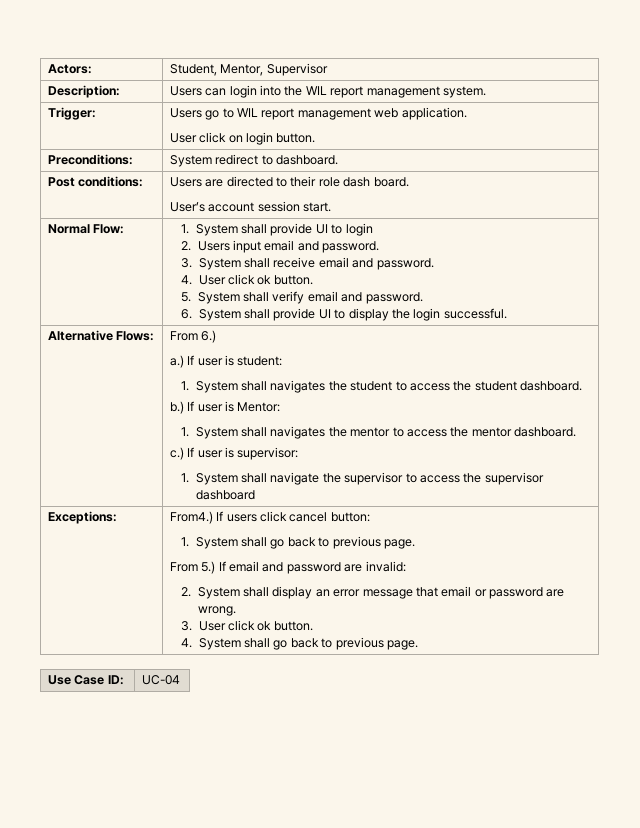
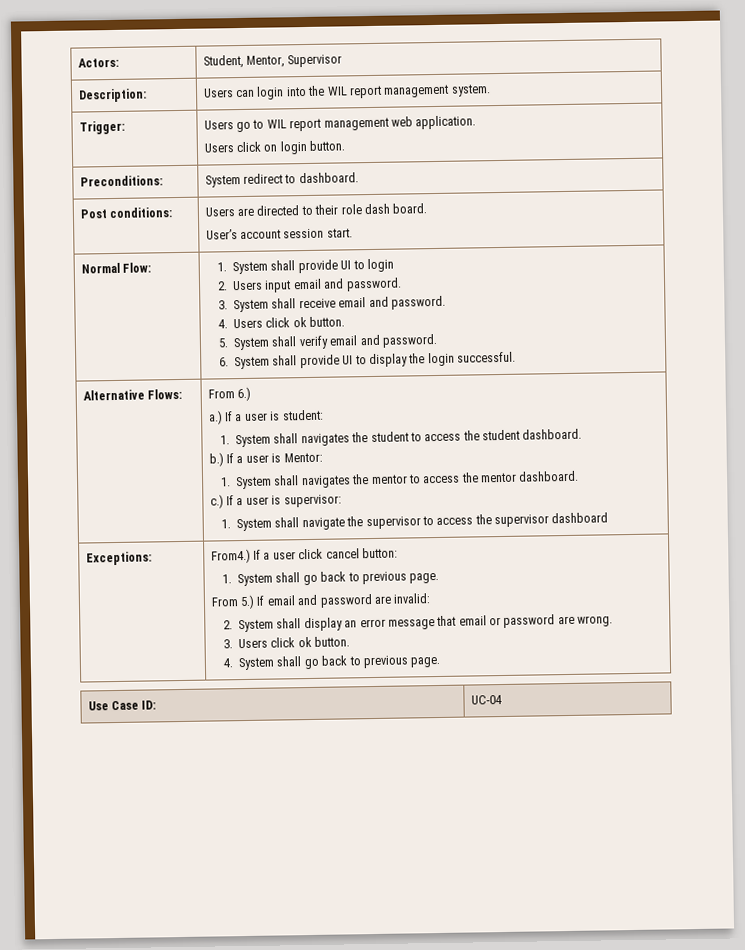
  Trigger: | Users go to WIL report management web application.
- User click on login button.
+ Users click on login button.
- 4. User click ok button.
+ 4. Users click ok button.
- If user is student:
+ If a user is student:
- If user is Mentor:
+ If a user is Mentor:
- If user is supervisor:
+ If a user is supervisor:
- If users click cancel button:
+ If a user click cancel button:
- 3. User click ok button.
+ 3. Users click ok button.

